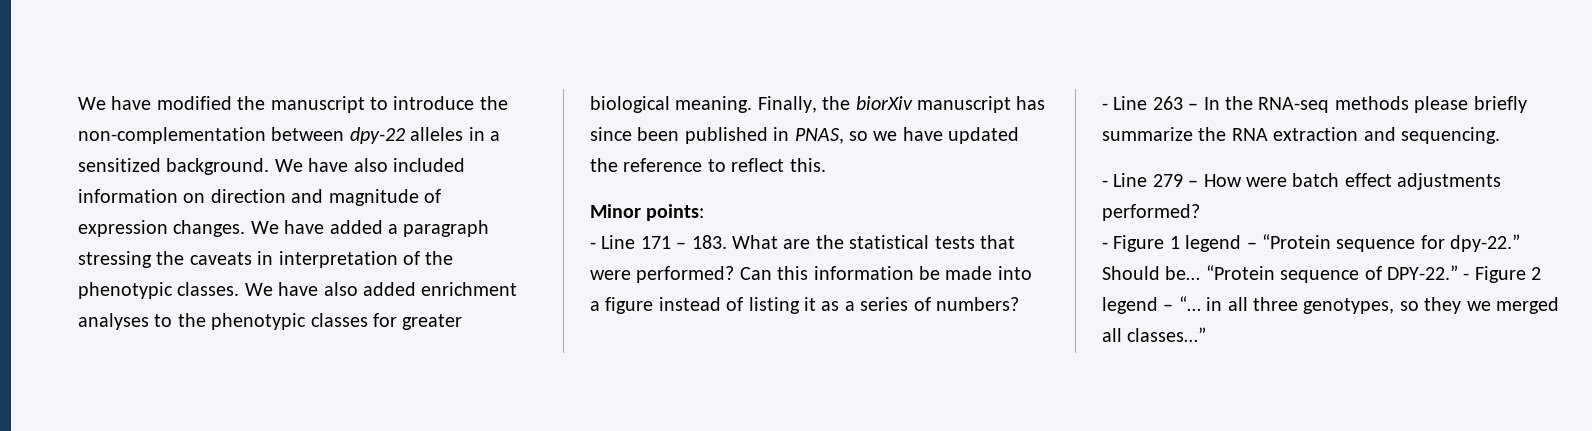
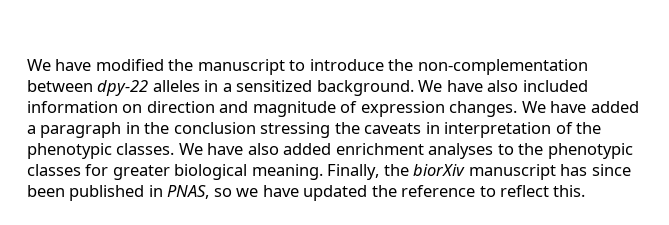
- We have added a paragraph stressing the caveats in interpretation of the phenotypic classes.
+ We have added a paragraph in the conclusion stressing the caveats in interpretation of the phenotypic classes.
- Minor points:
- - Line 171 – 183. What are the statistical tests that were performed? Can this information be made into a figure instead of listing it as a series of numbers?
- - Line 263 – In the RNA-seq methods please briefly summarize the RNA extraction and sequencing.
- - Line 279 – How were batch effect adjustments performed?
- - Figure 1 legend – “Protein sequence for dpy-22.” Should be… “Protein sequence of DPY-22.” - Figure 2 legend – “… in all three genotypes, so they we merged all classes…”

